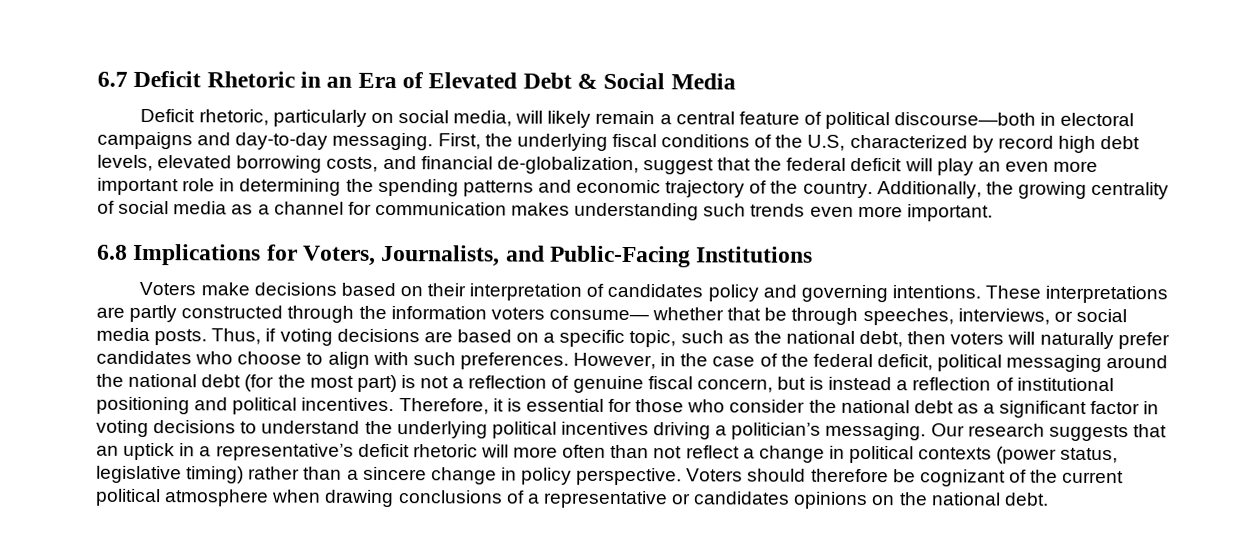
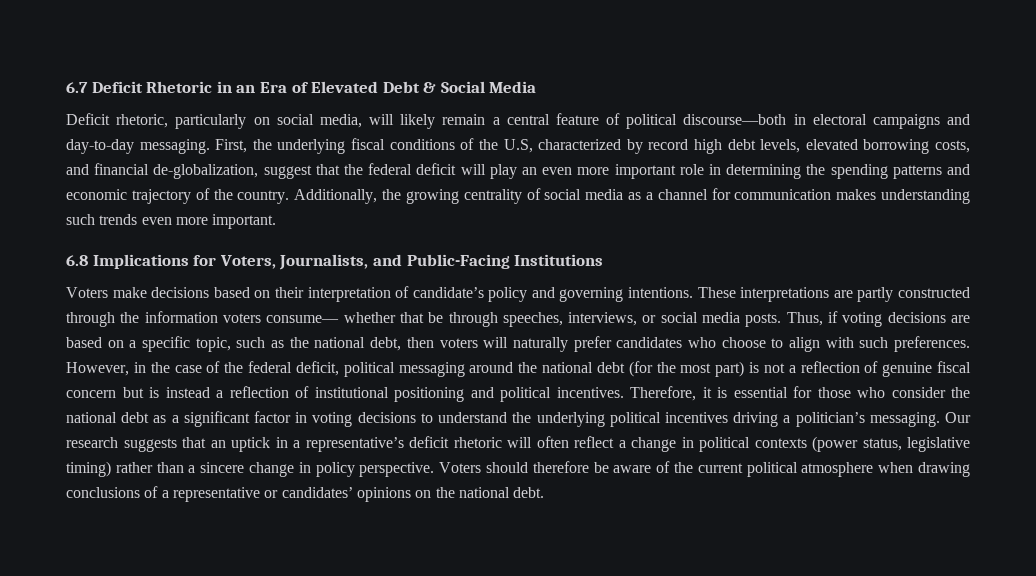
- Voters make decisions based on their interpretation of candidates policy and governing intentions.
+ Voters make decisions based on their interpretation of candidate’s policy and governing intentions.
- However, in the case of the federal deficit, political messaging around the national debt (for the most part) is not a reflection of genuine fiscal concern, but is instead a reflection of institutional positioning and political incentives.
+ However, in the case of the federal deficit, political messaging around the national debt (for the most part) is not a reflection of genuine fiscal concern but is instead a reflection of institutional positioning and political incentives.
- Our research suggests that an uptick in a representative’s deficit rhetoric will more often than not reflect a change in political contexts (power status, legislative timing) rather than a sincere change in policy perspective.
+ Our research suggests that an uptick in a representative’s deficit rhetoric will often reflect a change in political contexts (power status, legislative timing) rather than a sincere change in policy perspective.
- Voters should therefore be cognizant of the current political atmosphere when drawing conclusions of a representative or candidates opinions on the national debt.
+ Voters should therefore be aware of the current political atmosphere when drawing conclusions of a representative or candidates’ opinions on the national debt.

